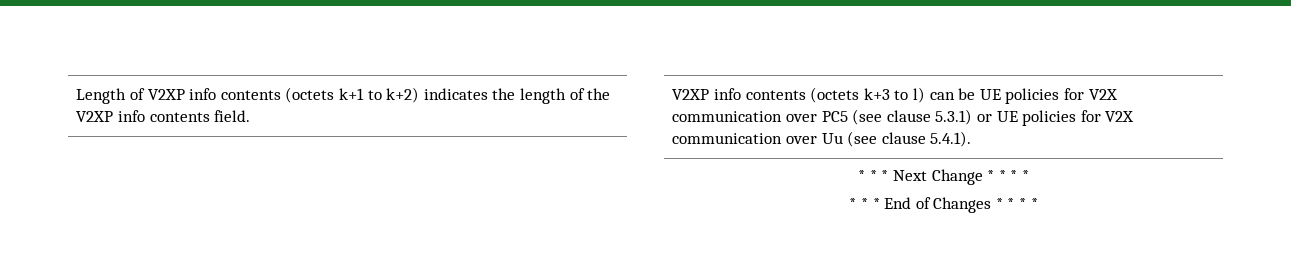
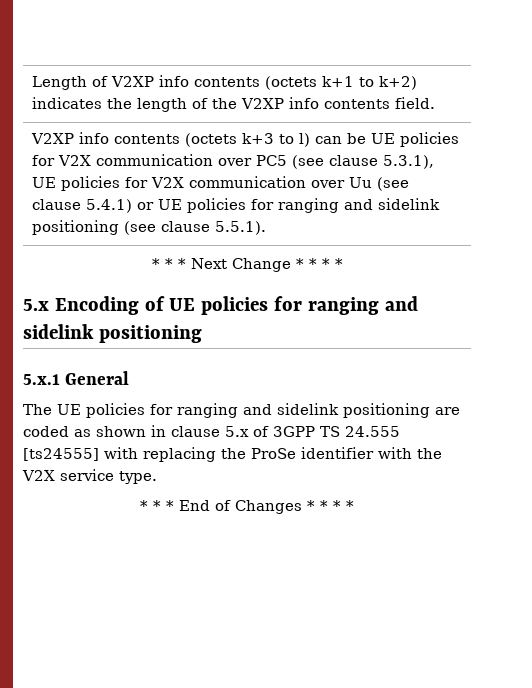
- V2XP info contents (octets k+3 to l) can be UE policies for V2X communication over PC5 (see clause 5.3.1) or UE policies for V2X communication over Uu (see clause 5.4.1).
+ V2XP info contents (octets k+3 to l) can be UE policies for V2X communication over PC5 (see clause 5.3.1), UE policies for V2X communication over Uu (see clause 5.4.1) or UE policies for ranging and sidelink positioning (see clause 5.5.1).
+ 5.x Encoding of UE policies for ranging and sidelink positioning
+ 5.x.1 General
+ The UE policies for ranging and sidelink positioning are coded as shown in clause 5.x of 3GPP TS 24.555 [ts24555] with replacing the ProSe identifier with the V2X service type.

